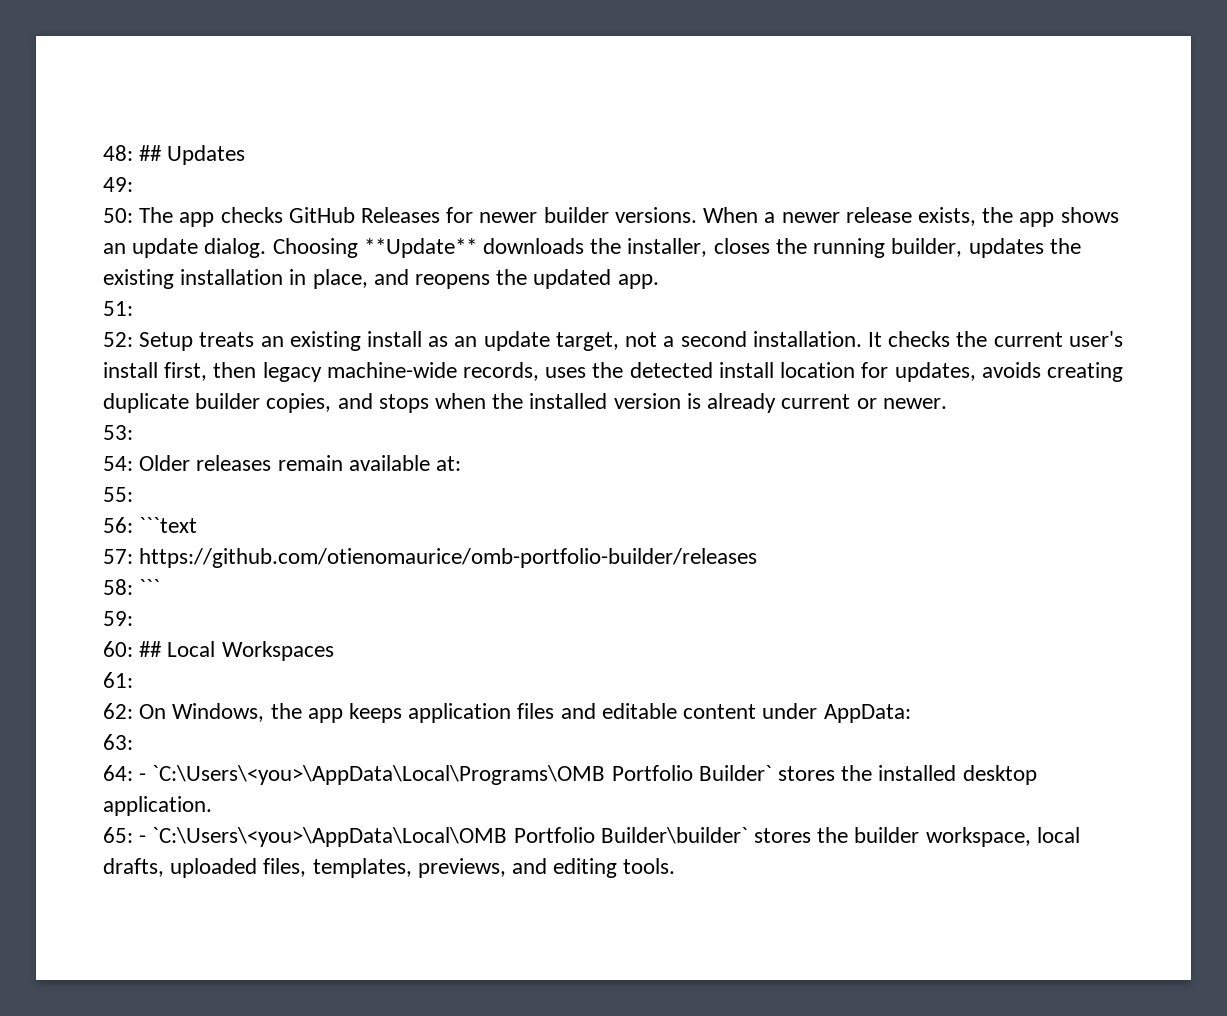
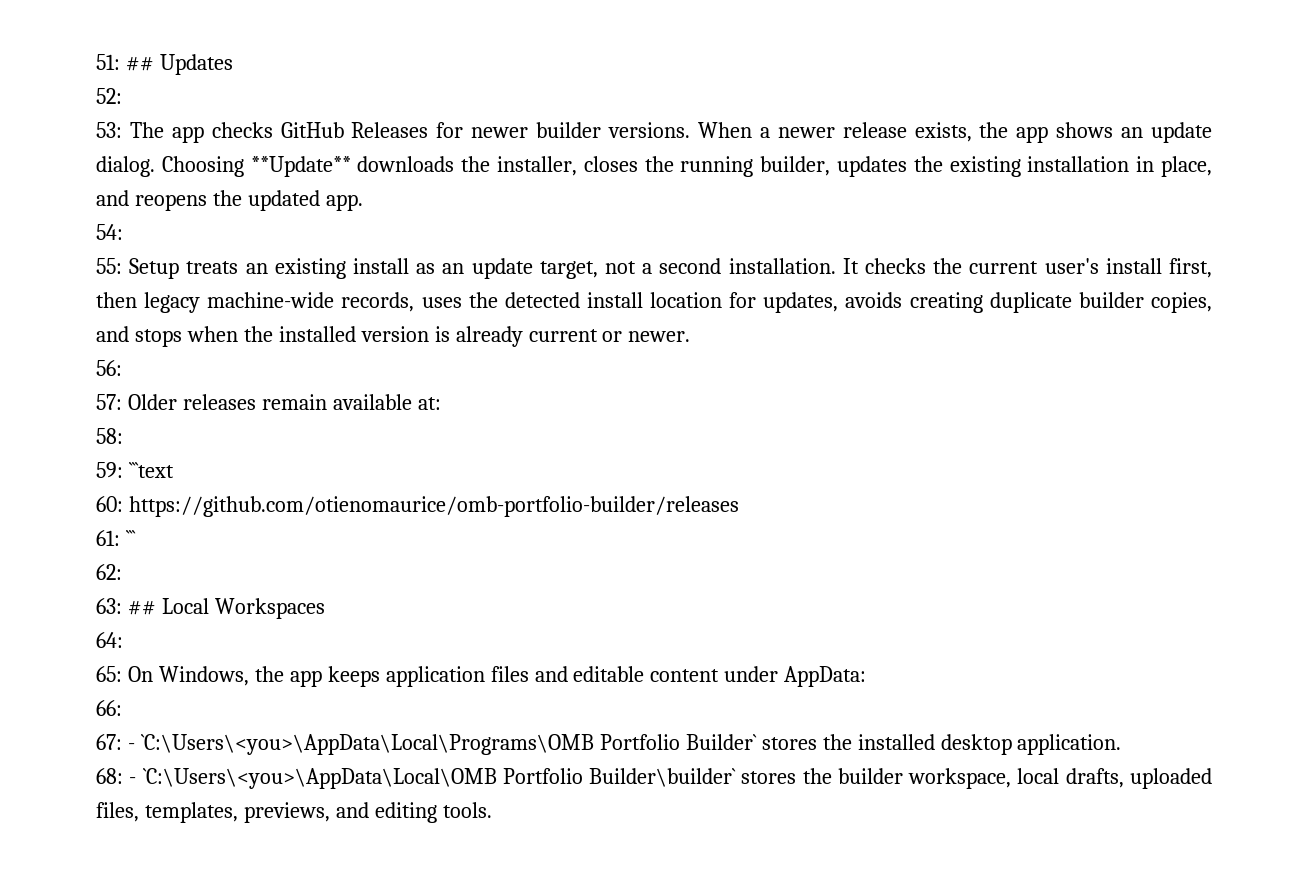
- 48: ## Updates
+ 51: ## Updates
- 49:
- 50: The app checks GitHub Releases for newer builder versions.
+ 52:
+ 53: The app checks GitHub Releases for newer builder versions.
- 51:
- 52: Setup treats an existing install as an update target, not a second installation.
+ 54:
+ 55: Setup treats an existing install as an update target, not a second installation.
- 53:
- 54: Older releases remain available at:
+ 56:
+ 57: Older releases remain available at:
- 55:
- 56: ```text
+ 58:
+ 59: ```text
- 57: https://github.com/otienomaurice/omb-portfolio-builder/releases
+ 60: https://github.com/otienomaurice/omb-portfolio-builder/releases
- 58: ```
+ 61: ```
- 59:
- 60: ## Local Workspaces
+ 62:
+ 63: ## Local Workspaces
- 61:
- 62: On Windows, the app keeps application files and editable content under AppData:
+ 64:
+ 65: On Windows, the app keeps application files and editable content under AppData:
- 63:
- 64: - `C:\Users\<you>\AppData\Local\Programs\OMB Portfolio Builder` stores the installed desktop application.
+ 66:
+ 67: - `C:\Users\<you>\AppData\Local\Programs\OMB Portfolio Builder` stores the installed desktop application.
- 65: - `C:\Users\<you>\AppData\Local\OMB Portfolio Builder\builder` stores the builder workspace, local drafts, uploaded files, templates, previews, and editing tools.
+ 68: - `C:\Users\<you>\AppData\Local\OMB Portfolio Builder\builder` stores the builder workspace, local drafts, uploaded files, templates, previews, and editing tools.

